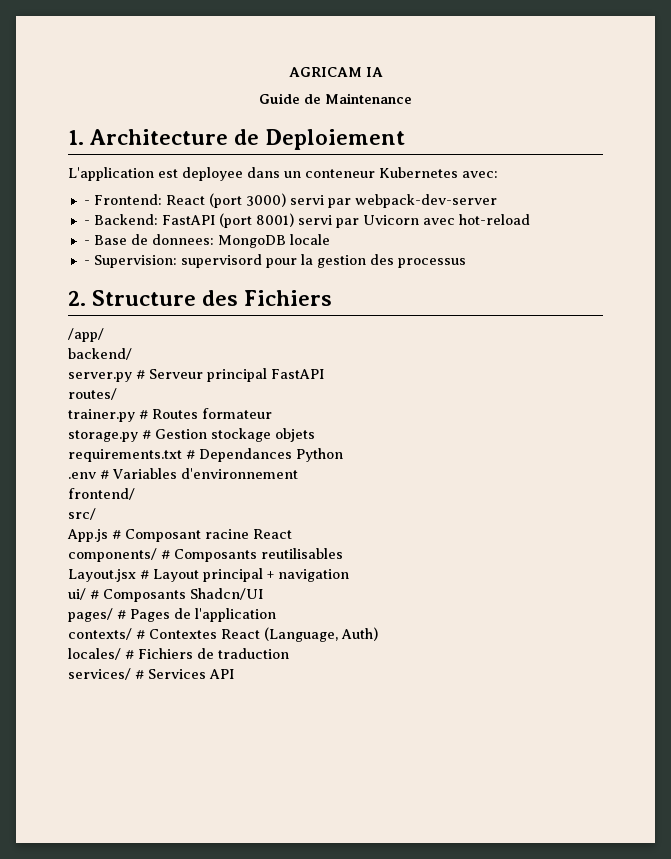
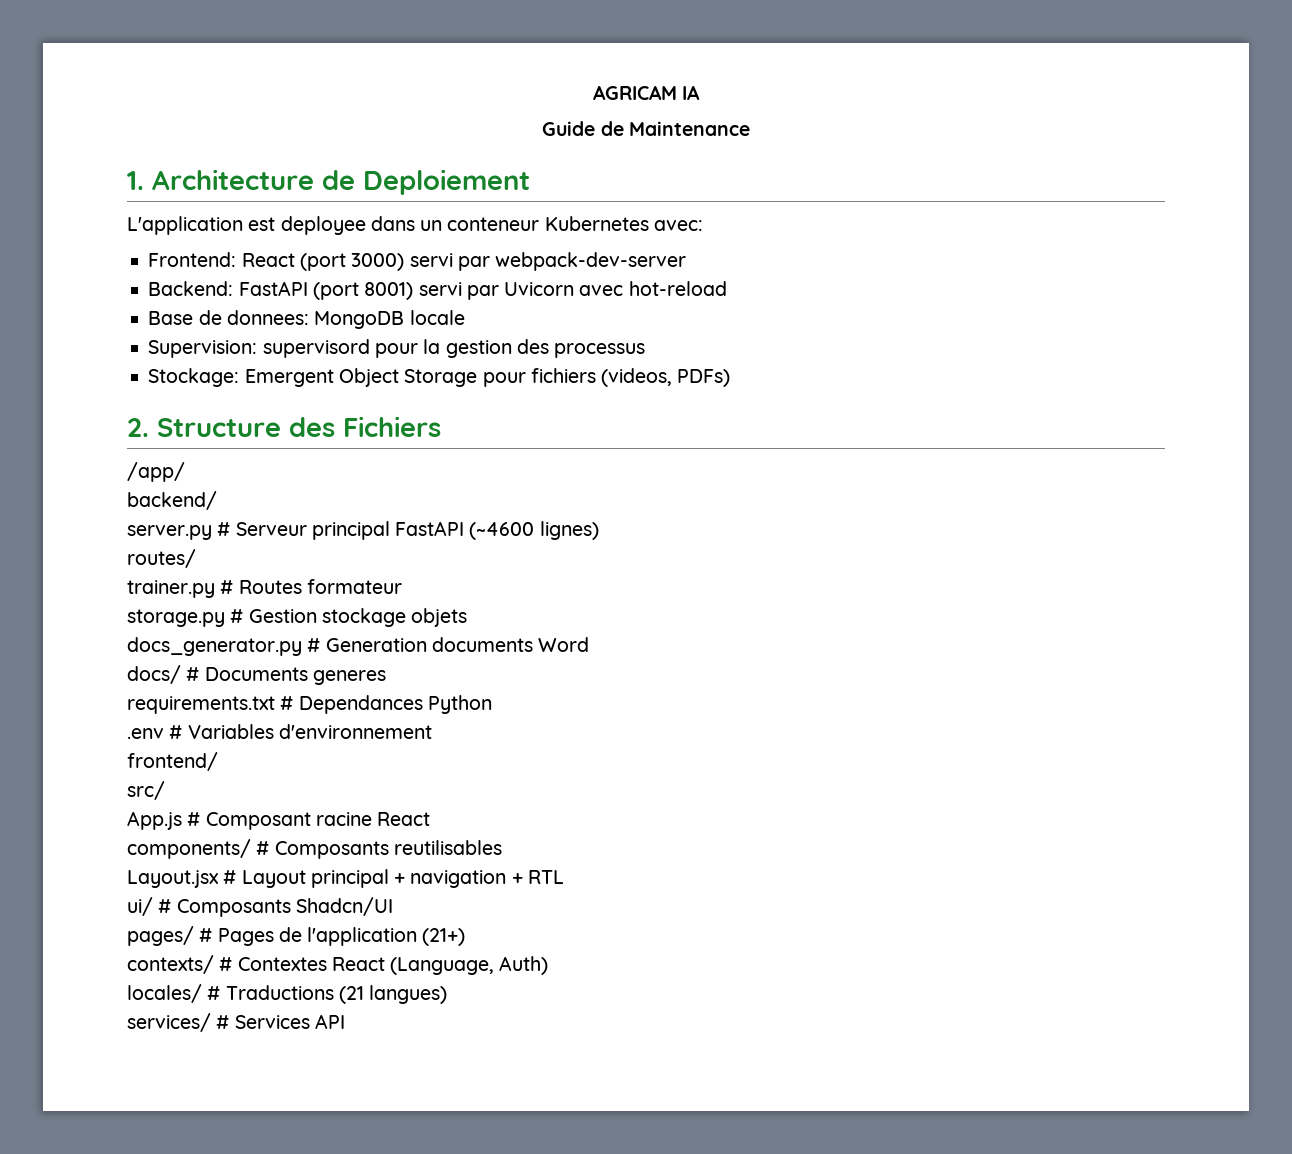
- - Frontend: React (port 3000) servi par webpack-dev-server
+ Frontend: React (port 3000) servi par webpack-dev-server
- - Backend: FastAPI (port 8001) servi par Uvicorn avec hot-reload
+ Backend: FastAPI (port 8001) servi par Uvicorn avec hot-reload
- - Base de donnees: MongoDB locale
+ Base de donnees: MongoDB locale
- - Supervision: supervisord pour la gestion des processus
+ Supervision: supervisord pour la gestion des processus
+ Stockage: Emergent Object Storage pour fichiers (videos, PDFs)
- server.py # Serveur principal FastAPI
+ server.py # Serveur principal FastAPI (~4600 lignes)
+ docs_generator.py # Generation documents Word
+ docs/ # Documents generes
- Layout.jsx # Layout principal + navigation
+ Layout.jsx # Layout principal + navigation + RTL
- pages/ # Pages de l'application
+ pages/ # Pages de l'application (21+)
- locales/ # Fichiers de traduction
+ locales/ # Traductions (21 langues)

